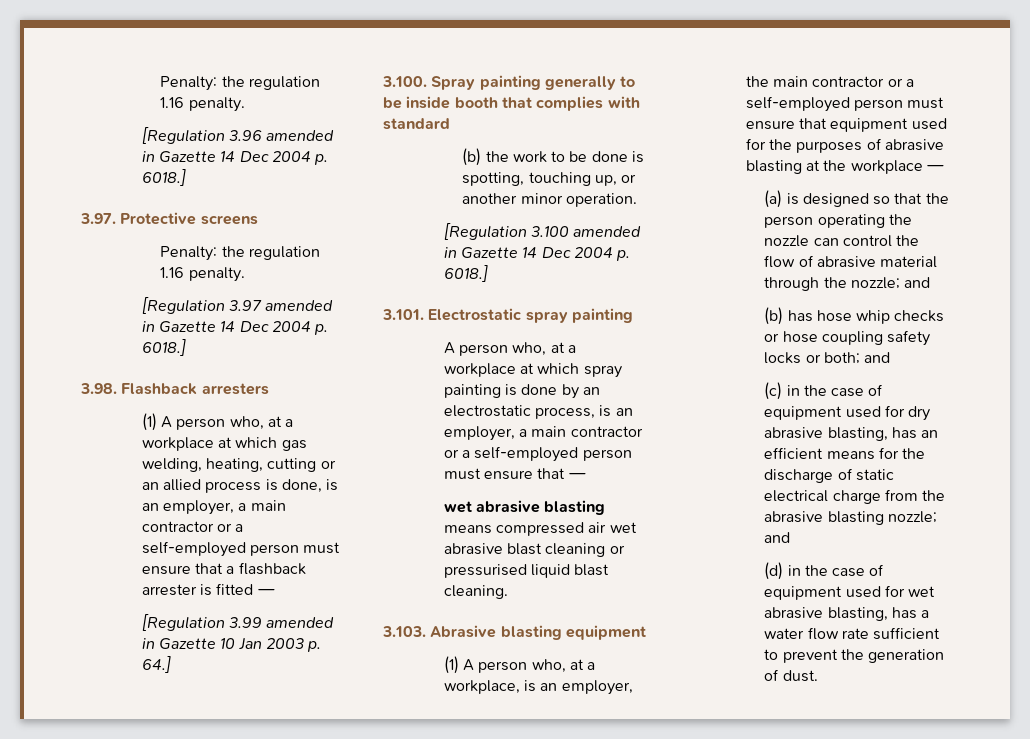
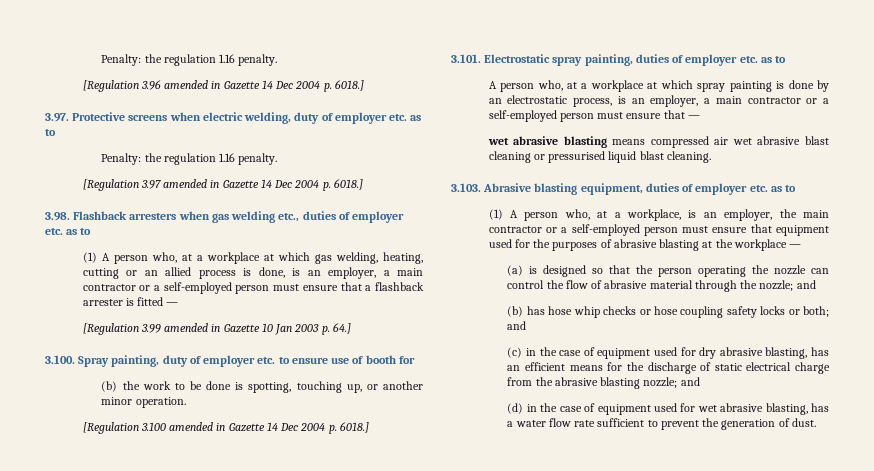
- 3.97. Protective screens
+ 3.97. Protective screens when electric welding, duty of employer etc. as to
- 3.98. Flashback arresters
+ 3.98. Flashback arresters when gas welding etc., duties of employer etc. as to
- 3.100. Spray painting generally to be inside booth that complies with standard
+ 3.100. Spray painting, duty of employer etc. to ensure use of booth for
- 3.101. Electrostatic spray painting
+ 3.101. Electrostatic spray painting, duties of employer etc. as to
- 3.103. Abrasive blasting equipment
+ 3.103. Abrasive blasting equipment, duties of employer etc. as to

